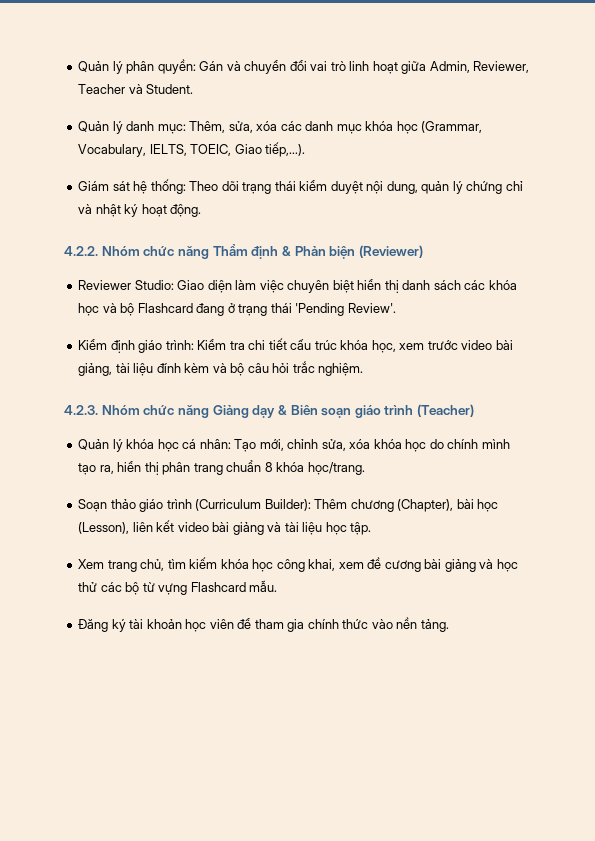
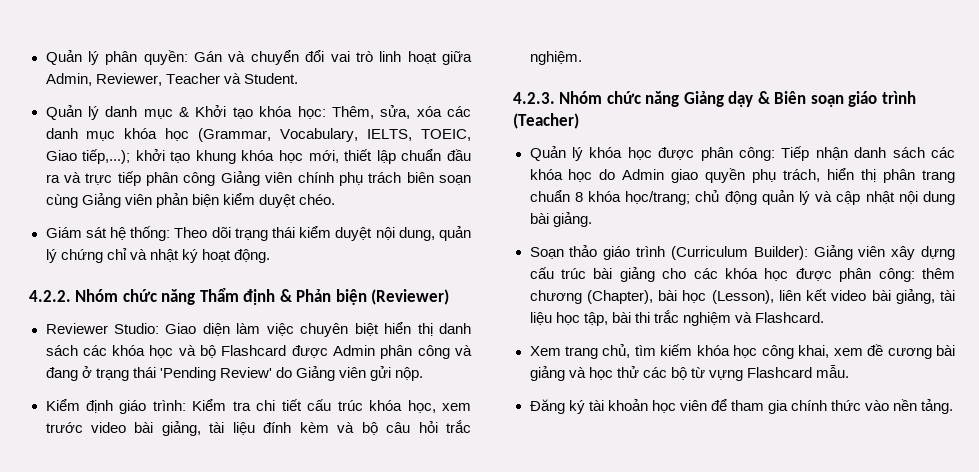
- Quản lý danh mục: Thêm, sửa, xóa các danh mục khóa học (Grammar, Vocabulary, IELTS, TOEIC, Giao tiếp,...).
+ Quản lý danh mục & Khởi tạo khóa học: Thêm, sửa, xóa các danh mục khóa học (Grammar, Vocabulary, IELTS, TOEIC, Giao tiếp,...); khởi tạo khung khóa học mới, thiết lập chuẩn đầu ra và trực tiếp phân công Giảng viên chính phụ trách biên soạn cùng Giảng viên phản biện kiểm duyệt chéo.
- Reviewer Studio: Giao diện làm việc chuyên biệt hiển thị danh sách các khóa học và bộ Flashcard đang ở trạng thái 'Pending Review'.
+ Reviewer Studio: Giao diện làm việc chuyên biệt hiển thị danh sách các khóa học và bộ Flashcard được Admin phân công và đang ở trạng thái 'Pending Review' do Giảng viên gửi nộp.
- Quản lý khóa học cá nhân: Tạo mới, chỉnh sửa, xóa khóa học do chính mình tạo ra, hiển thị phân trang chuẩn 8 khóa học/trang.
+ Quản lý khóa học được phân công: Tiếp nhận danh sách các khóa học do Admin giao quyền phụ trách, hiển thị phân trang chuẩn 8 khóa học/trang; chủ động quản lý và cập nhật nội dung bài giảng.
- Soạn thảo giáo trình (Curriculum Builder): Thêm chương (Chapter), bài học (Lesson), liên kết video bài giảng và tài liệu học tập.
+ Soạn thảo giáo trình (Curriculum Builder): Giảng viên xây dựng cấu trúc bài giảng cho các khóa học được phân công: thêm chương (Chapter), bài học (Lesson), liên kết video bài giảng, tài liệu học tập, bài thi trắc nghiệm và Flashcard.

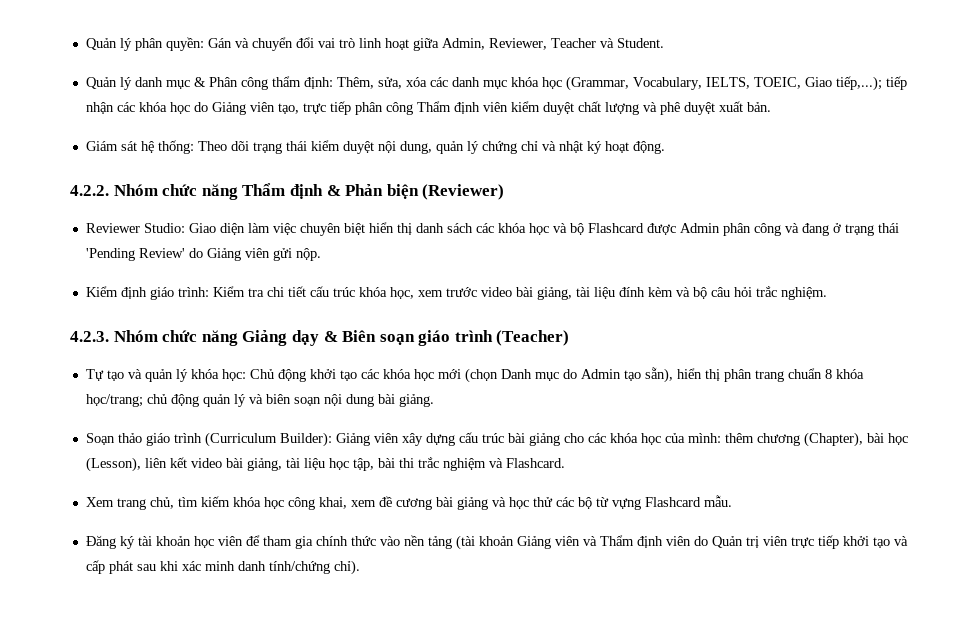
- Quản lý danh mục & Khởi tạo khóa học: Thêm, sửa, xóa các danh mục khóa học (Grammar, Vocabulary, IELTS, TOEIC, Giao tiếp,...); khởi tạo khung khóa học mới, thiết lập chuẩn đầu ra và trực tiếp phân công Giảng viên chính phụ trách biên soạn cùng Giảng viên phản biện kiểm duyệt chéo.
+ Quản lý danh mục & Phân công thẩm định: Thêm, sửa, xóa các danh mục khóa học (Grammar, Vocabulary, IELTS, TOEIC, Giao tiếp,...); tiếp nhận các khóa học do Giảng viên tạo, trực tiếp phân công Thẩm định viên kiểm duyệt chất lượng và phê duyệt xuất bản.
- Quản lý khóa học được phân công: Tiếp nhận danh sách các khóa học do Admin giao quyền phụ trách, hiển thị phân trang chuẩn 8 khóa học/trang; chủ động quản lý và cập nhật nội dung bài giảng.
+ Tự tạo và quản lý khóa học: Chủ động khởi tạo các khóa học mới (chọn Danh mục do Admin tạo sẵn), hiển thị phân trang chuẩn 8 khóa học/trang; chủ động quản lý và biên soạn nội dung bài giảng.
- Soạn thảo giáo trình (Curriculum Builder): Giảng viên xây dựng cấu trúc bài giảng cho các khóa học được phân công: thêm chương (Chapter), bài học (Lesson), liên kết video bài giảng, tài liệu học tập, bài thi trắc nghiệm và Flashcard.
+ Soạn thảo giáo trình (Curriculum Builder): Giảng viên xây dựng cấu trúc bài giảng cho các khóa học của mình: thêm chương (Chapter), bài học (Lesson), liên kết video bài giảng, tài liệu học tập, bài thi trắc nghiệm và Flashcard.
- Đăng ký tài khoản học viên để tham gia chính thức vào nền tảng.
+ Đăng ký tài khoản học viên để tham gia chính thức vào nền tảng (tài khoản Giảng viên và Thẩm định viên do Quản trị viên trực tiếp khởi tạo và cấp phát sau khi xác minh danh tính/chứng chỉ).

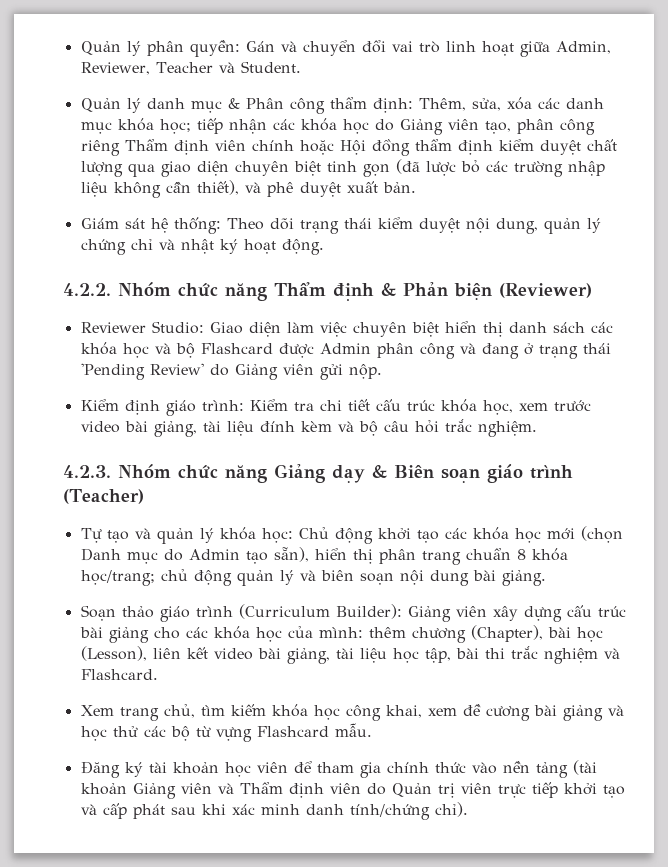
- Quản lý danh mục & Phân công thẩm định: Thêm, sửa, xóa các danh mục khóa học (Grammar, Vocabulary, IELTS, TOEIC, Giao tiếp,...); tiếp nhận các khóa học do Giảng viên tạo, trực tiếp phân công Thẩm định viên kiểm duyệt chất lượng và phê duyệt xuất bản.
+ Quản lý danh mục & Phân công thẩm định: Thêm, sửa, xóa các danh mục khóa học; tiếp nhận các khóa học do Giảng viên tạo, phân công riêng Thẩm định viên chính hoặc Hội đồng thẩm định kiểm duyệt chất lượng qua giao diện chuyên biệt tinh gọn (đã lược bỏ các trường nhập liệu không cần thiết), và phê duyệt xuất bản.

